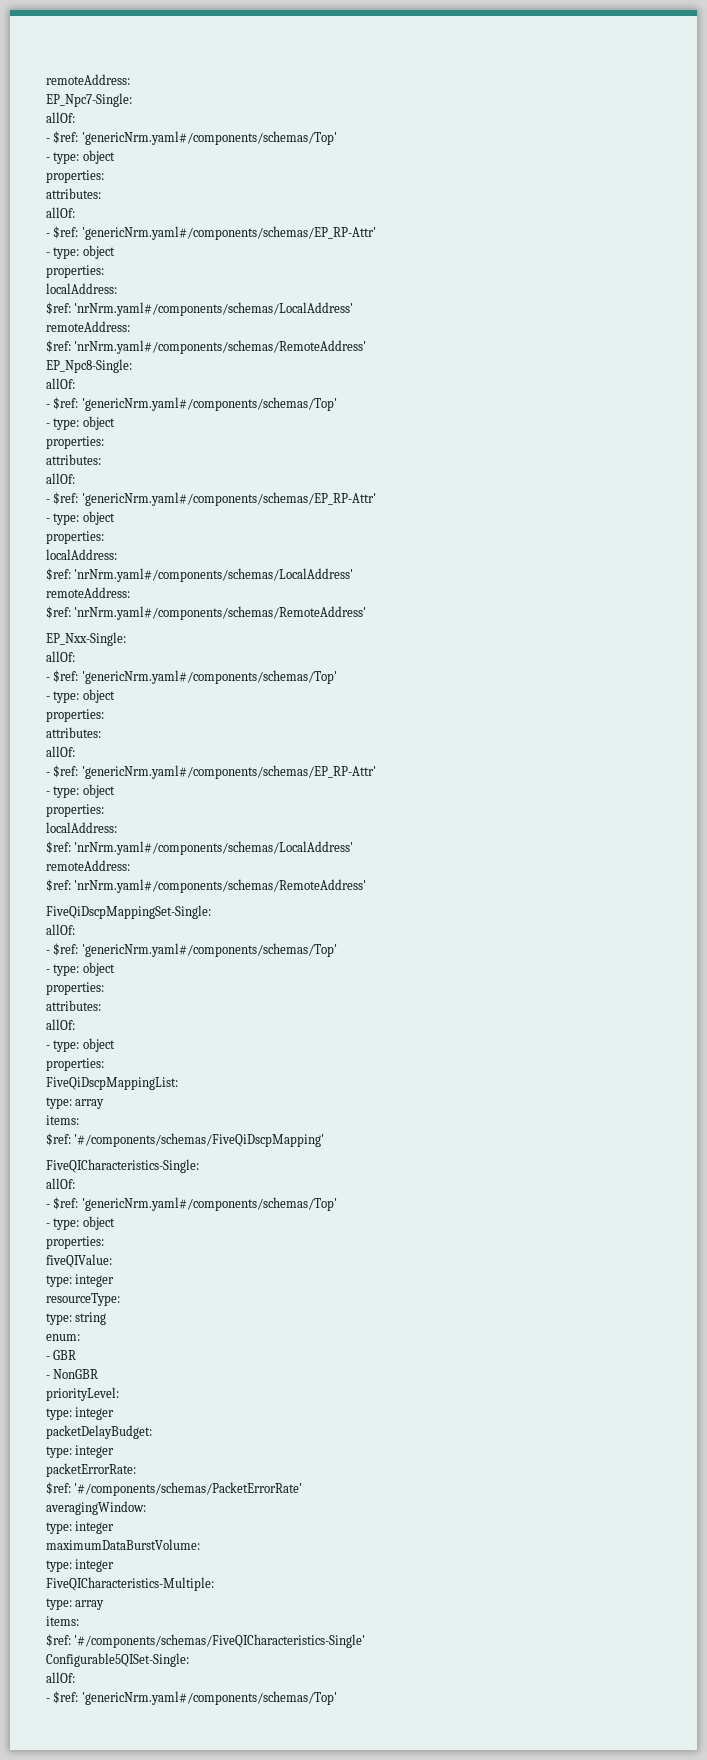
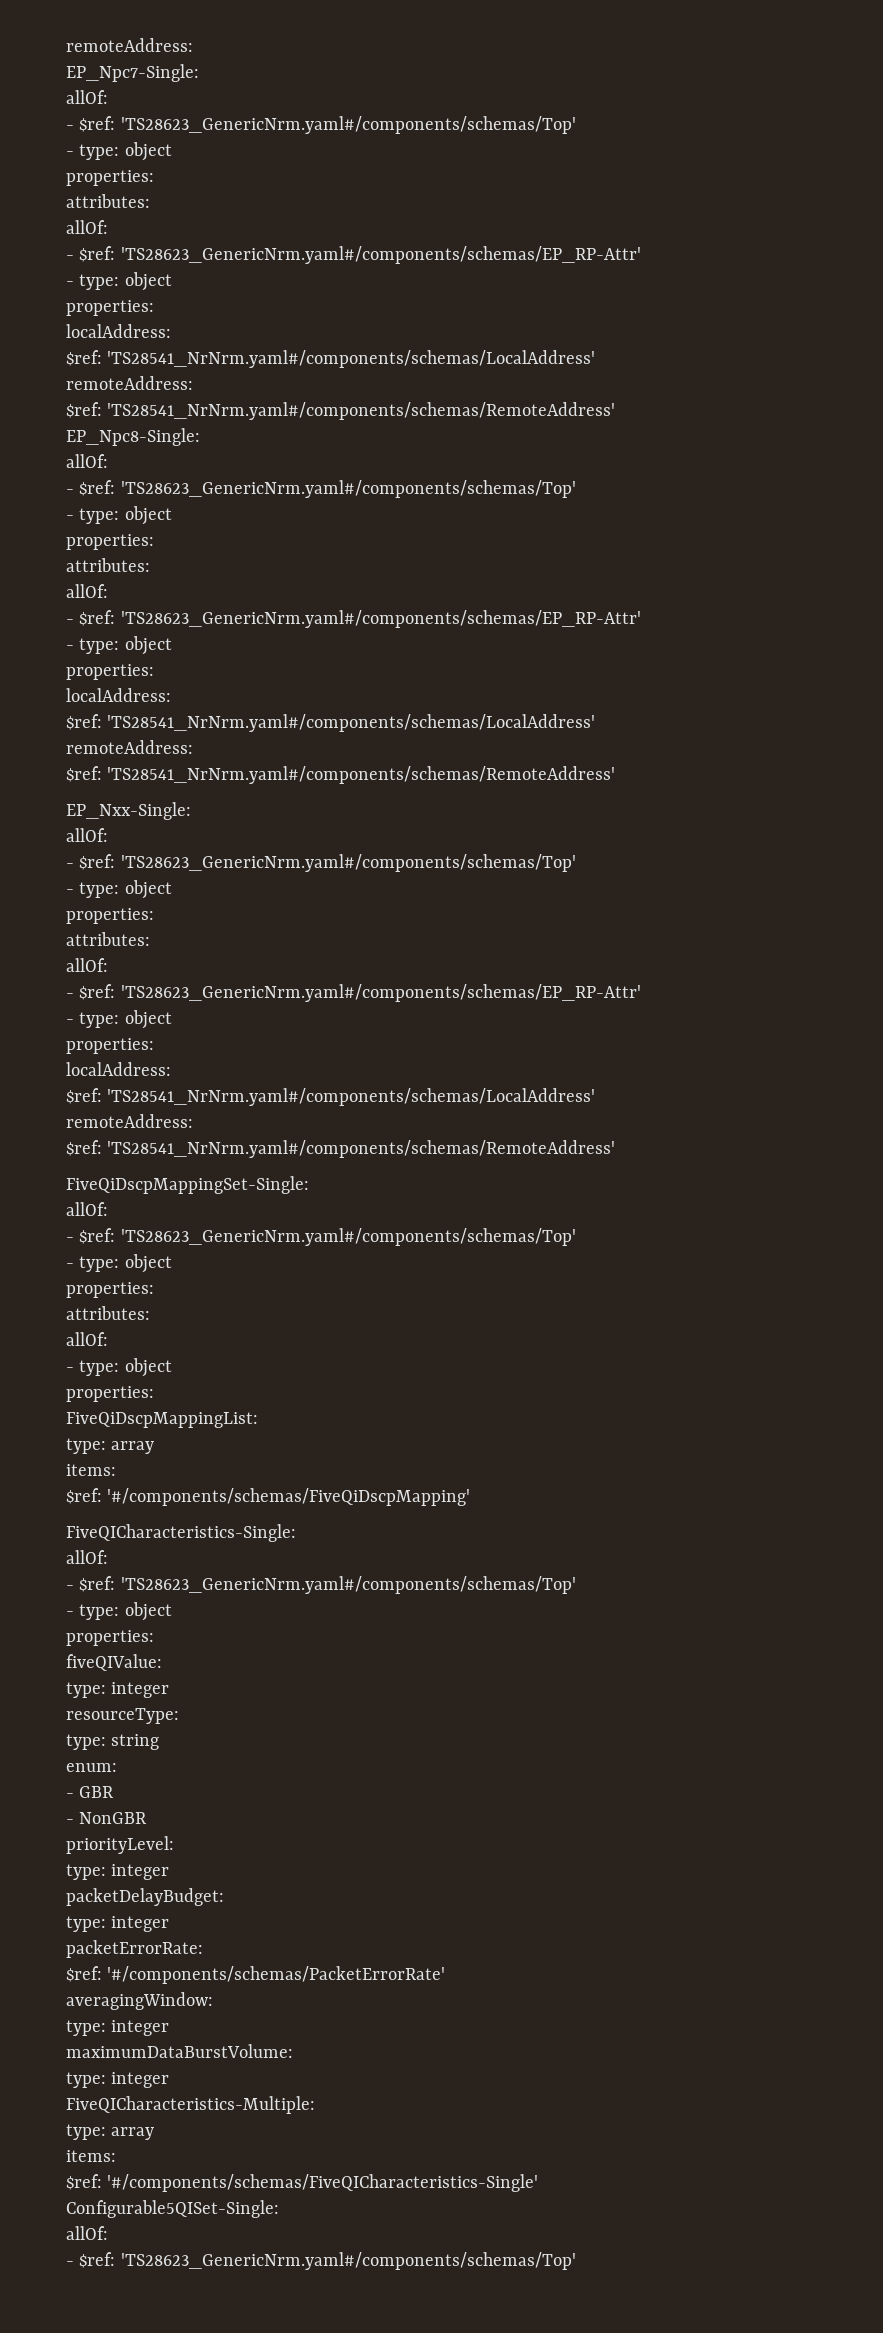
  EP_Npc7-Single:
  allOf:
- - $ref: 'genericNrm.yaml#/components/schemas/Top'
+ - $ref: 'TS28623_GenericNrm.yaml#/components/schemas/Top'
  - type: object
  properties:
  attributes:
  allOf:
- - $ref: 'genericNrm.yaml#/components/schemas/EP_RP-Attr'
+ - $ref: 'TS28623_GenericNrm.yaml#/components/schemas/EP_RP-Attr'
  - type: object
  properties:
  localAddress:
- $ref: 'nrNrm.yaml#/components/schemas/LocalAddress'
+ $ref: 'TS28541_NrNrm.yaml#/components/schemas/LocalAddress'
  remoteAddress:
- $ref: 'nrNrm.yaml#/components/schemas/RemoteAddress'
+ $ref: 'TS28541_NrNrm.yaml#/components/schemas/RemoteAddress'
  EP_Npc8-Single:
  allOf:
- - $ref: 'genericNrm.yaml#/components/schemas/Top'
+ - $ref: 'TS28623_GenericNrm.yaml#/components/schemas/Top'
  - type: object
  properties:
  attributes:
  allOf:
- - $ref: 'genericNrm.yaml#/components/schemas/EP_RP-Attr'
+ - $ref: 'TS28623_GenericNrm.yaml#/components/schemas/EP_RP-Attr'
  - type: object
  properties:
  localAddress:
- $ref: 'nrNrm.yaml#/components/schemas/LocalAddress'
+ $ref: 'TS28541_NrNrm.yaml#/components/schemas/LocalAddress'
  remoteAddress:
- $ref: 'nrNrm.yaml#/components/schemas/RemoteAddress'
+ $ref: 'TS28541_NrNrm.yaml#/components/schemas/RemoteAddress'
  EP_Nxx-Single:
  allOf:
- - $ref: 'genericNrm.yaml#/components/schemas/Top'
+ - $ref: 'TS28623_GenericNrm.yaml#/components/schemas/Top'
  - type: object
  properties:
  attributes:
  allOf:
- - $ref: 'genericNrm.yaml#/components/schemas/EP_RP-Attr'
+ - $ref: 'TS28623_GenericNrm.yaml#/components/schemas/EP_RP-Attr'
  - type: object
  properties:
  localAddress:
- $ref: 'nrNrm.yaml#/components/schemas/LocalAddress'
+ $ref: 'TS28541_NrNrm.yaml#/components/schemas/LocalAddress'
  remoteAddress:
- $ref: 'nrNrm.yaml#/components/schemas/RemoteAddress'
+ $ref: 'TS28541_NrNrm.yaml#/components/schemas/RemoteAddress'
  FiveQiDscpMappingSet-Single:
  allOf:
- - $ref: 'genericNrm.yaml#/components/schemas/Top'
+ - $ref: 'TS28623_GenericNrm.yaml#/components/schemas/Top'
  FiveQICharacteristics-Single:
  allOf:
- - $ref: 'genericNrm.yaml#/components/schemas/Top'
+ - $ref: 'TS28623_GenericNrm.yaml#/components/schemas/Top'
  Configurable5QISet-Single:
  allOf:
- - $ref: 'genericNrm.yaml#/components/schemas/Top'
+ - $ref: 'TS28623_GenericNrm.yaml#/components/schemas/Top'

